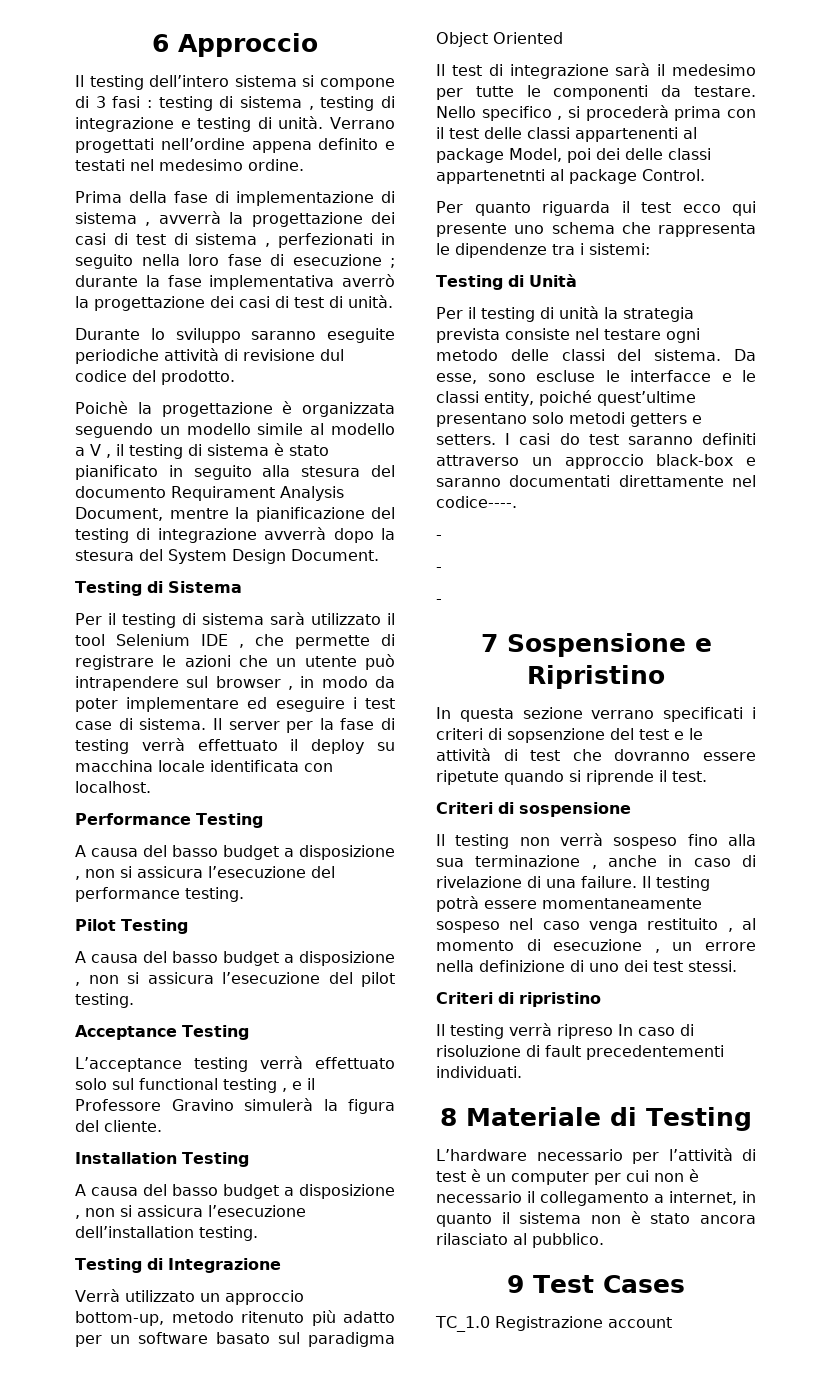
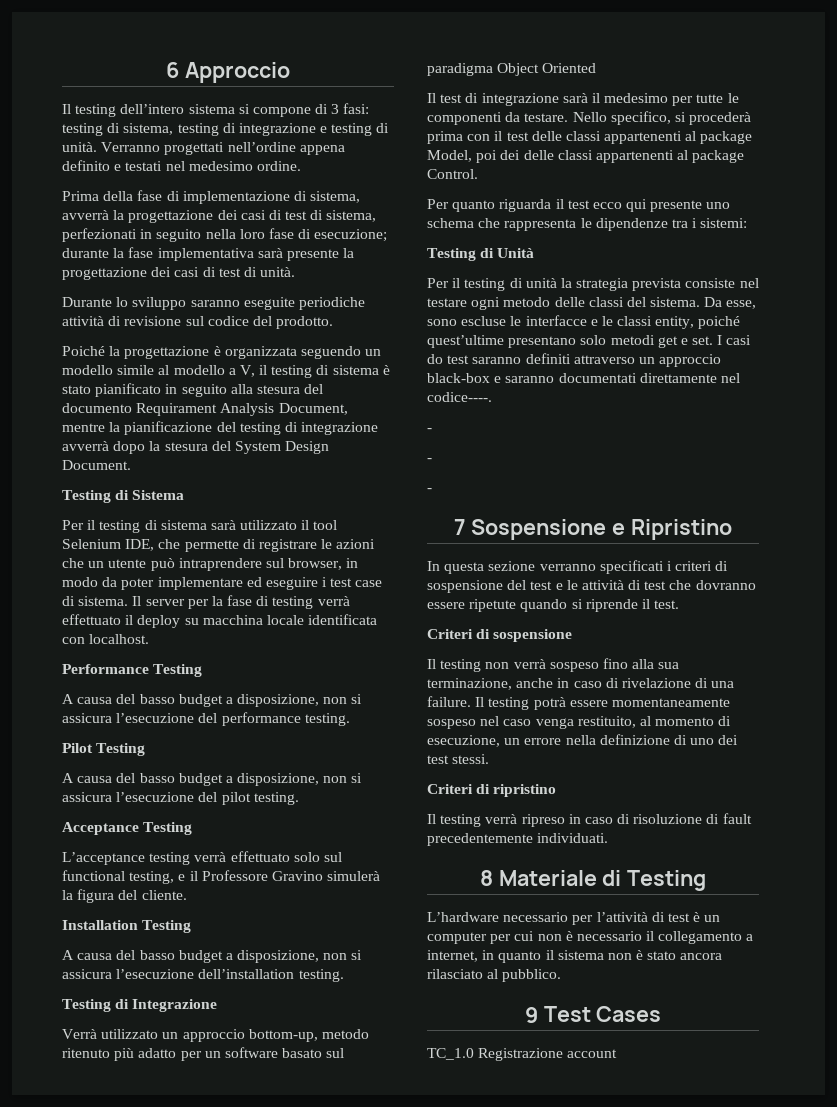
- Il testing dell’intero sistema si compone di 3 fasi : testing di sistema , testing di integrazione e testing di unità.
+ Il testing dell’intero sistema si compone di 3 fasi: testing di sistema, testing di integrazione e testing di unità.
- Verrano progettati nell’ordine appena definito e testati nel medesimo ordine.
+ Verranno progettati nell’ordine appena definito e testati nel medesimo ordine.
- Prima della fase di implementazione di sistema , avverrà la progettazione dei casi di test di sistema , perfezionati in seguito nella loro fase di esecuzione ; durante la fase implementativa averrò la progettazione dei casi di test di unità.
+ Prima della fase di implementazione di sistema, avverrà la progettazione dei casi di test di sistema, perfezionati in seguito nella loro fase di esecuzione; durante la fase implementativa sarà presente la progettazione dei casi di test di unità.
- Durante lo sviluppo saranno eseguite periodiche attività di revisione dul codice del prodotto.
+ Durante lo sviluppo saranno eseguite periodiche attività di revisione sul codice del prodotto.
- Poichè la progettazione è organizzata seguendo un modello simile al modello a V , il testing di sistema è stato pianificato in seguito alla stesura del documento Requirament Analysis Document, mentre la pianificazione del testing di integrazione avverrà dopo la stesura del System Design Document.
+ Poiché la progettazione è organizzata seguendo un modello simile al modello a V, il testing di sistema è stato pianificato in seguito alla stesura del documento Requirament Analysis Document, mentre la pianificazione del testing di integrazione avverrà dopo la stesura del System Design Document.
- Per il testing di sistema sarà utilizzato il tool Selenium IDE , che permette di registrare le azioni che un utente può intrapendere sul browser , in modo da poter implementare ed eseguire i test case di sistema.
+ Per il testing di sistema sarà utilizzato il tool Selenium IDE, che permette di registrare le azioni che un utente può intraprendere sul browser, in modo da poter implementare ed eseguire i test case di sistema.
- A causa del basso budget a disposizione , non si assicura l’esecuzione del performance testing.
+ A causa del basso budget a disposizione, non si assicura l’esecuzione del performance testing.
- A causa del basso budget a disposizione , non si assicura l’esecuzione del pilot testing.
+ A causa del basso budget a disposizione, non si assicura l’esecuzione del pilot testing.
- L’acceptance testing verrà effettuato solo sul functional testing , e il Professore Gravino simulerà la figura del cliente.
+ L’acceptance testing verrà effettuato solo sul functional testing, e il Professore Gravino simulerà la figura del cliente.
- A causa del basso budget a disposizione , non si assicura l’esecuzione dell’installation testing.
+ A causa del basso budget a disposizione, non si assicura l’esecuzione dell’installation testing.
- Nello specifico , si procederà prima con il test delle classi appartenenti al package Model, poi dei delle classi appartenetnti al package Control.
+ Nello specifico, si procederà prima con il test delle classi appartenenti al package Model, poi dei delle classi appartenenti al package Control.
- Da esse, sono escluse le interfacce e le classi entity, poiché quest’ultime presentano solo metodi getters e setters.
+ Da esse, sono escluse le interfacce e le classi entity, poiché quest’ultime presentano solo metodi get e set.
- In questa sezione verrano specificati i criteri di sopsenzione del test e le attività di test che dovranno essere ripetute quando si riprende il test.
+ In questa sezione verranno specificati i criteri di sospensione del test e le attività di test che dovranno essere ripetute quando si riprende il test.
- Il testing non verrà sospeso fino alla sua terminazione , anche in caso di rivelazione di una failure.
+ Il testing non verrà sospeso fino alla sua terminazione, anche in caso di rivelazione di una failure.
- Il testing potrà essere momentaneamente sospeso nel caso venga restituito , al momento di esecuzione , un errore nella definizione di uno dei test stessi.
+ Il testing potrà essere momentaneamente sospeso nel caso venga restituito, al momento di esecuzione, un errore nella definizione di uno dei test stessi.
- Il testing verrà ripreso In caso di risoluzione di fault precedentementi individuati.
+ Il testing verrà ripreso in caso di risoluzione di fault precedentemente individuati.

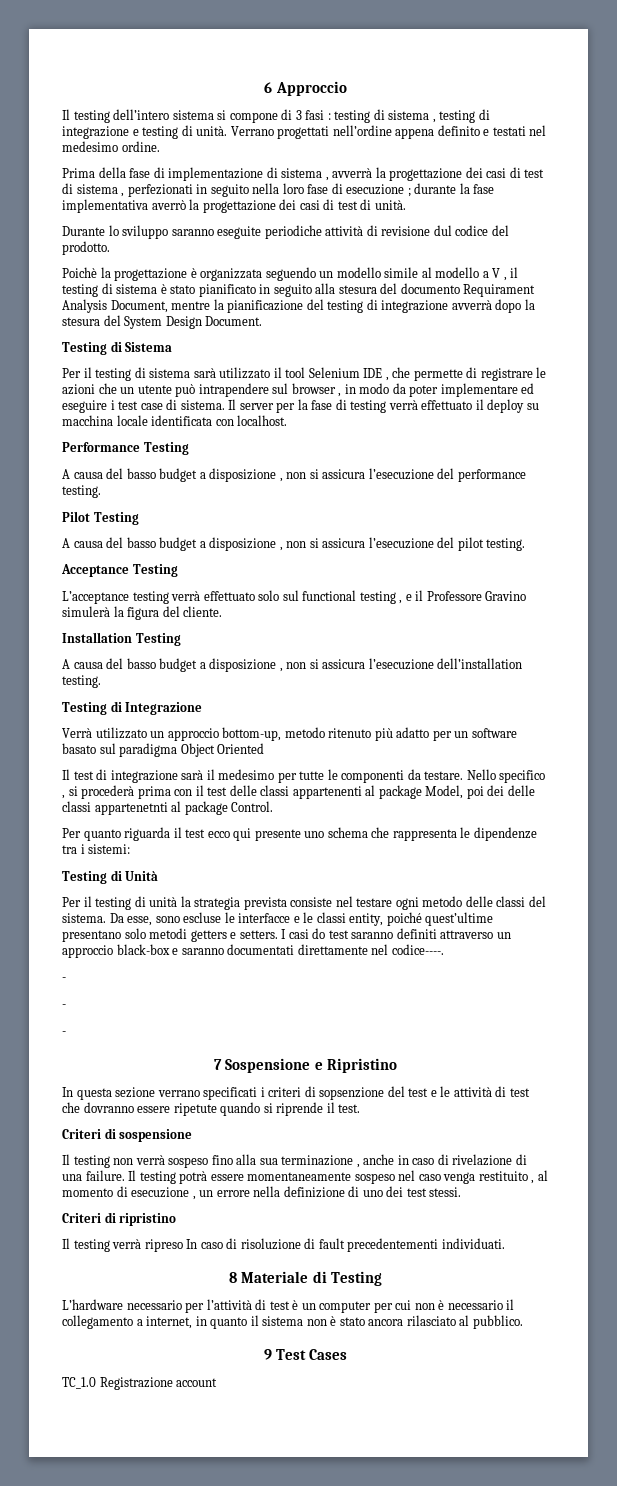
- Il testing dell’intero sistema si compone di 3 fasi: testing di sistema, testing di integrazione e testing di unità.
+ Il testing dell’intero sistema si compone di 3 fasi : testing di sistema , testing di integrazione e testing di unità.
- Verranno progettati nell’ordine appena definito e testati nel medesimo ordine.
+ Verrano progettati nell’ordine appena definito e testati nel medesimo ordine.
- Prima della fase di implementazione di sistema, avverrà la progettazione dei casi di test di sistema, perfezionati in seguito nella loro fase di esecuzione; durante la fase implementativa sarà presente la progettazione dei casi di test di unità.
+ Prima della fase di implementazione di sistema , avverrà la progettazione dei casi di test di sistema , perfezionati in seguito nella loro fase di esecuzione ; durante la fase implementativa averrò la progettazione dei casi di test di unità.
- Durante lo sviluppo saranno eseguite periodiche attività di revisione sul codice del prodotto.
+ Durante lo sviluppo saranno eseguite periodiche attività di revisione dul codice del prodotto.
- Poiché la progettazione è organizzata seguendo un modello simile al modello a V, il testing di sistema è stato pianificato in seguito alla stesura del documento Requirament Analysis Document, mentre la pianificazione del testing di integrazione avverrà dopo la stesura del System Design Document.
+ Poichè la progettazione è organizzata seguendo un modello simile al modello a V , il testing di sistema è stato pianificato in seguito alla stesura del documento Requirament Analysis Document, mentre la pianificazione del testing di integrazione avverrà dopo la stesura del System Design Document.
- Per il testing di sistema sarà utilizzato il tool Selenium IDE, che permette di registrare le azioni che un utente può intraprendere sul browser, in modo da poter implementare ed eseguire i test case di sistema.
+ Per il testing di sistema sarà utilizzato il tool Selenium IDE , che permette di registrare le azioni che un utente può intrapendere sul browser , in modo da poter implementare ed eseguire i test case di sistema.
- A causa del basso budget a disposizione, non si assicura l’esecuzione del performance testing.
+ A causa del basso budget a disposizione , non si assicura l’esecuzione del performance testing.
- A causa del basso budget a disposizione, non si assicura l’esecuzione del pilot testing.
+ A causa del basso budget a disposizione , non si assicura l’esecuzione del pilot testing.
- L’acceptance testing verrà effettuato solo sul functional testing, e il Professore Gravino simulerà la figura del cliente.
+ L’acceptance testing verrà effettuato solo sul functional testing , e il Professore Gravino simulerà la figura del cliente.
- A causa del basso budget a disposizione, non si assicura l’esecuzione dell’installation testing.
+ A causa del basso budget a disposizione , non si assicura l’esecuzione dell’installation testing.
- Nello specifico, si procederà prima con il test delle classi appartenenti al package Model, poi dei delle classi appartenenti al package Control.
+ Nello specifico , si procederà prima con il test delle classi appartenenti al package Model, poi dei delle classi appartenetnti al package Control.
- Da esse, sono escluse le interfacce e le classi entity, poiché quest’ultime presentano solo metodi get e set.
+ Da esse, sono escluse le interfacce e le classi entity, poiché quest’ultime presentano solo metodi getters e setters.
- In questa sezione verranno specificati i criteri di sospensione del test e le attività di test che dovranno essere ripetute quando si riprende il test.
+ In questa sezione verrano specificati i criteri di sopsenzione del test e le attività di test che dovranno essere ripetute quando si riprende il test.
- Il testing non verrà sospeso fino alla sua terminazione, anche in caso di rivelazione di una failure.
+ Il testing non verrà sospeso fino alla sua terminazione , anche in caso di rivelazione di una failure.
- Il testing potrà essere momentaneamente sospeso nel caso venga restituito, al momento di esecuzione, un errore nella definizione di uno dei test stessi.
+ Il testing potrà essere momentaneamente sospeso nel caso venga restituito , al momento di esecuzione , un errore nella definizione di uno dei test stessi.
- Il testing verrà ripreso in caso di risoluzione di fault precedentemente individuati.
+ Il testing verrà ripreso In caso di risoluzione di fault precedentementi individuati.

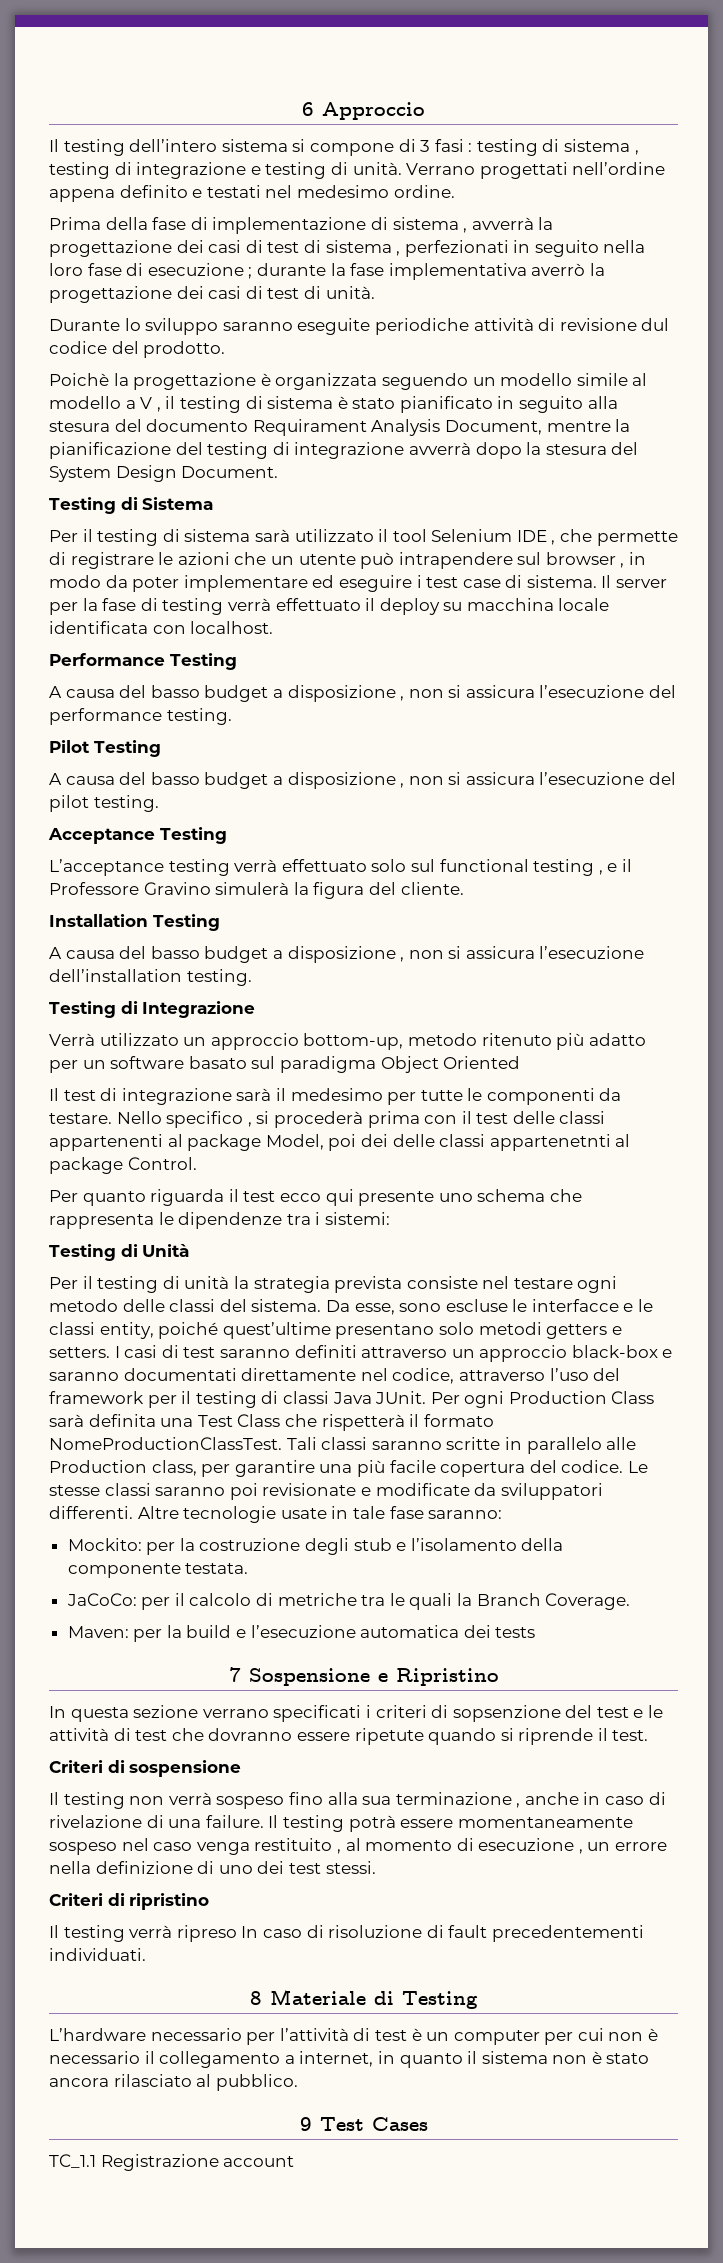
- I casi do test saranno definiti attraverso un approccio black-box e saranno documentati direttamente nel codice----.
- -
- -
- -
+ I casi di test saranno definiti attraverso un approccio black-box e saranno documentati direttamente nel codice, attraverso l’uso del framework per il testing di classi Java JUnit. Per ogni Production Class sarà definita una Test Class che rispetterà il formato NomeProductionClassTest. Tali classi saranno scritte in parallelo alle Production class, per garantire una più facile copertura del codice. Le stesse classi saranno poi revisionate e modificate da sviluppatori differenti. Altre tecnologie usate in tale fase saranno:
+ Mockito: per la costruzione degli stub e l’isolamento della componente testata.
+ JaCoCo: per il calcolo di metriche tra le quali la Branch Coverage.
+ Maven: per la build e l’esecuzione automatica dei tests
- TC_1.0 Registrazione account
+ TC_1.1 Registrazione account

